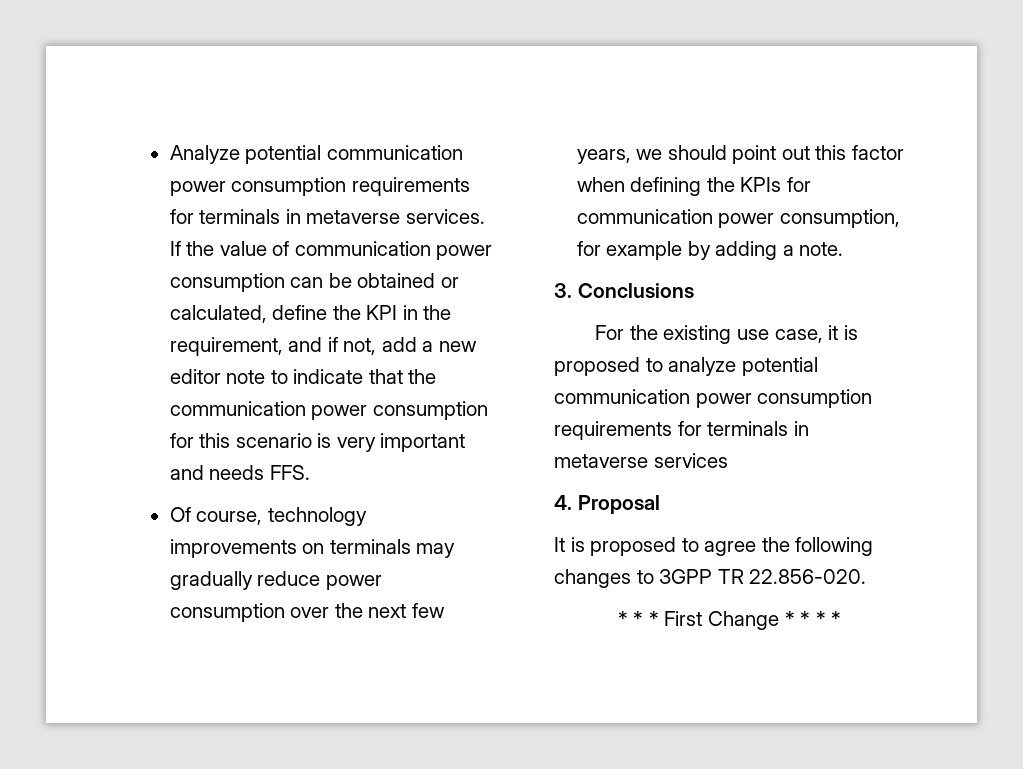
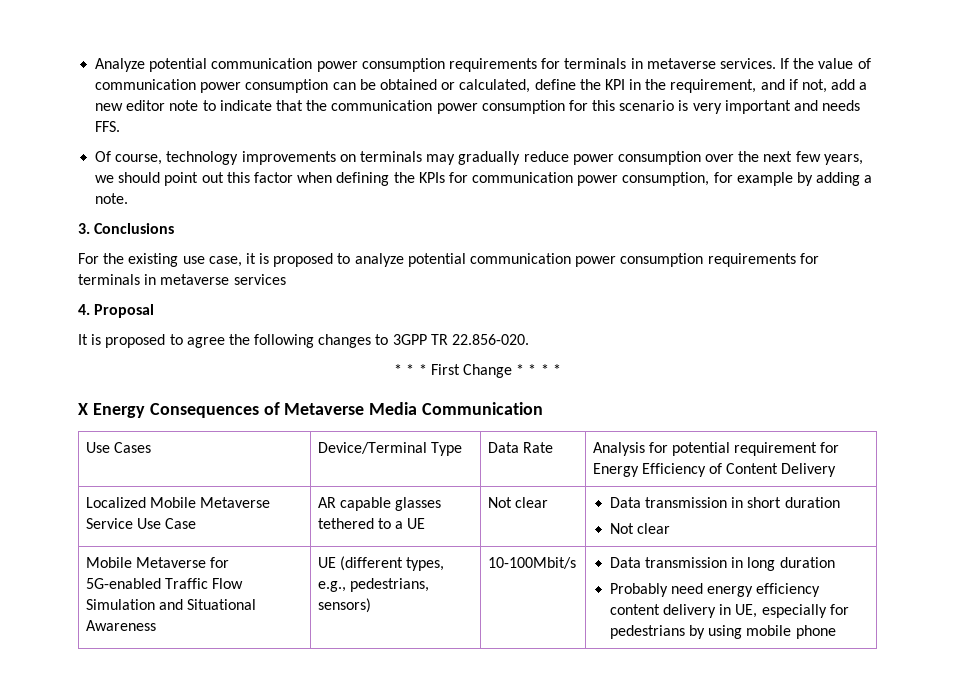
+ X Energy Consequences of Metaverse Media Communication
+ Use Cases | Device/Terminal Type | Data Rate | Analysis for potential requirement for Energy Efficiency of Content Delivery
+ Localized Mobile Metaverse Service Use Case | AR capable glasses tethered to a UE | Not clear | Data transmission in short duration
+ Not clear
+ Mobile Metaverse for 5G-enabled Traffic Flow Simulation and Situational Awareness | UE (different types, e.g., pedestrians, sensors) | 10-100Mbit/s | Data transmission in long duration
+ Probably need energy efficiency content delivery in UE, especially for pedestrians by using mobile phone

